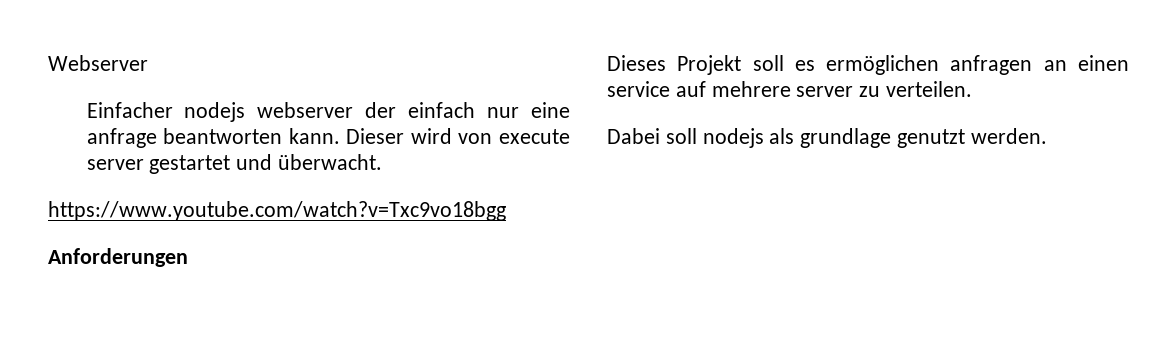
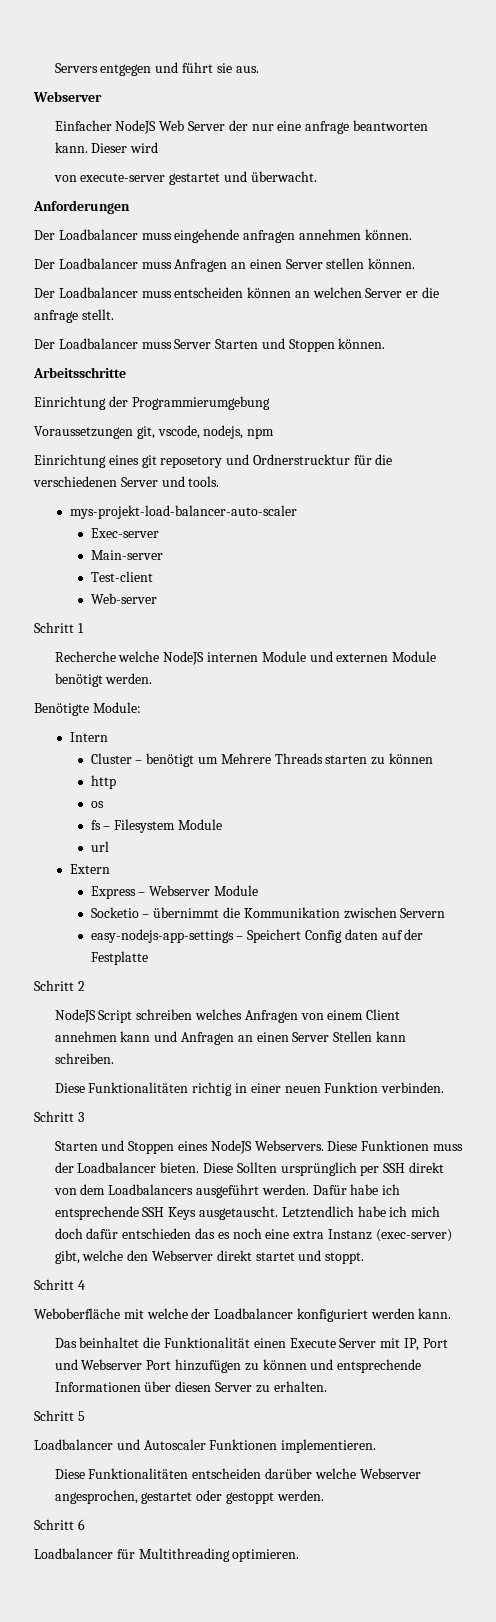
+ Servers entgegen und führt sie aus.
  Webserver
- Einfacher nodejs webserver der einfach nur eine anfrage beantworten kann.
+ Einfacher NodeJS Web Server der nur eine anfrage beantworten kann.
- Dieser wird von execute server gestartet und überwacht.
+ Dieser wird
+ von execute-server gestartet und überwacht.
- https://www.youtube.com/watch?v=Txc9vo18bgg
- Dieses Projekt soll es ermöglichen anfragen an einen service auf mehrere server zu verteilen.
- Dabei soll nodejs als grundlage genutzt werden.
+ Der Loadbalancer muss eingehende anfragen annehmen können.
+ Der Loadbalancer muss Anfragen an einen Server stellen können.
+ Der Loadbalancer muss entscheiden können an welchen Server er die anfrage stellt.
+ Der Loadbalancer muss Server Starten und Stoppen können.
+ Arbeitsschritte
+ Einrichtung der Programmierumgebung
+ Voraussetzungen git, vscode, nodejs, npm
+ Einrichtung eines git reposetory und Ordnerstrucktur für die verschiedenen Server und tools.
+ mys-projekt-load-balancer-auto-scaler
+ Exec-server
+ Main-server
+ Test-client
+ Web-server
+ Schritt 1
+ Recherche welche NodeJS internen Module und externen Module benötigt werden.
+ Benötigte Module:
+ Intern
+ Cluster – benötigt um Mehrere Threads starten zu können
+ http
+ os
+ fs – Filesystem Module
+ url
+ Extern
+ Express – Webserver Module
+ Socketio – übernimmt die Kommunikation zwischen Servern
+ easy-nodejs-app-settings – Speichert Config daten auf der Festplatte
+ Schritt 2
+ NodeJS Script schreiben welches Anfragen von einem Client annehmen kann und Anfragen an einen Server Stellen kann schreiben.
+ Diese Funktionalitäten richtig in einer neuen Funktion verbinden.
+ Schritt 3
+ Starten und Stoppen eines NodeJS Webservers. Diese Funktionen muss der Loadbalancer bieten. Diese Sollten ursprünglich per SSH direkt von dem Loadbalancers ausgeführt werden. Dafür habe ich entsprechende SSH Keys ausgetauscht. Letztendlich habe ich mich doch dafür entschieden das es noch eine extra Instanz (exec-server) gibt, welche den Webserver direkt startet und stoppt.
+ Schritt 4
+ Weboberfläche mit welche der Loadbalancer konfiguriert werden kann.
+ Das beinhaltet die Funktionalität einen Execute Server mit IP, Port und Webserver Port hinzufügen zu können und entsprechende Informationen über diesen Server zu erhalten.
+ Schritt 5
+ Loadbalancer und Autoscaler Funktionen implementieren.
+ Diese Funktionalitäten entscheiden darüber welche Webserver angesprochen, gestartet oder gestoppt werden.
+ Schritt 6
+ Loadbalancer für Multithreading optimieren.

